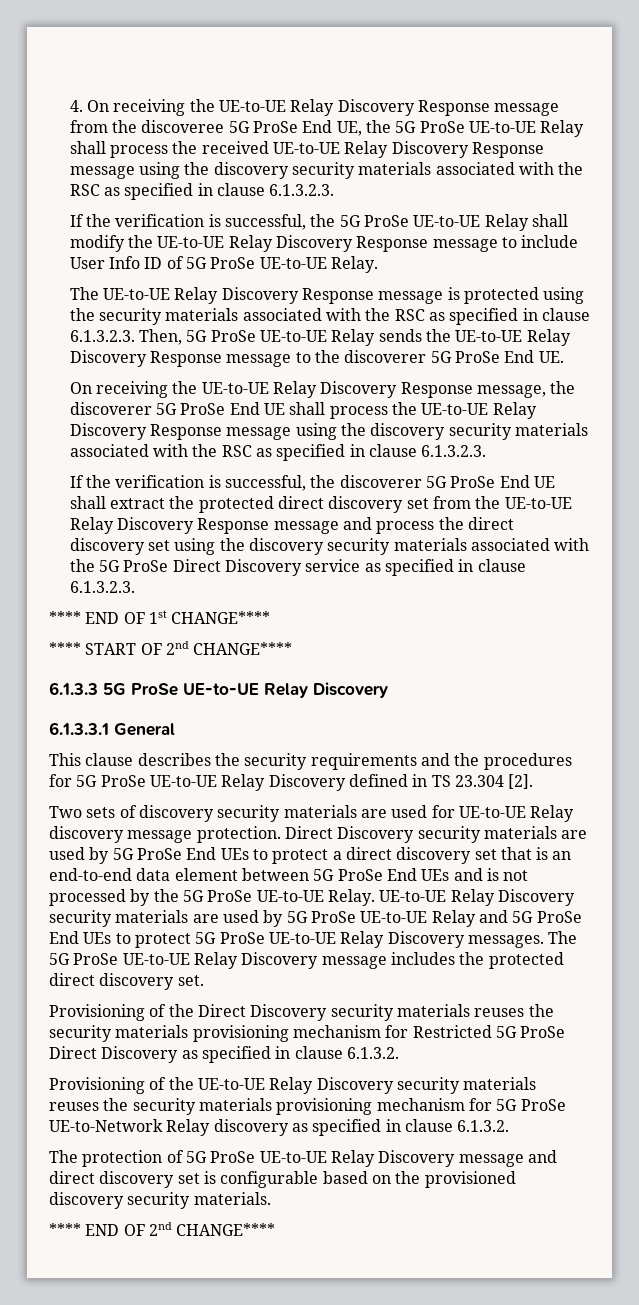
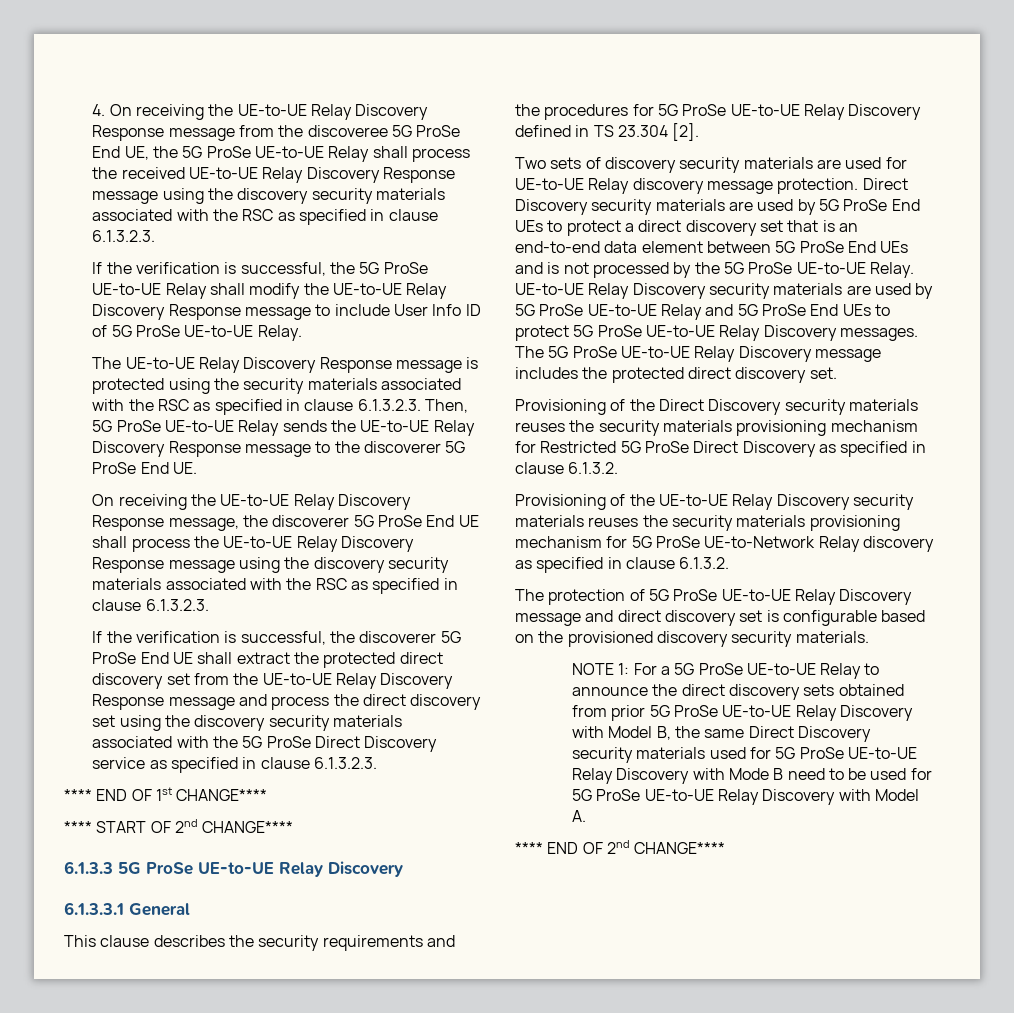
+ NOTE 1: For a 5G ProSe UE-to-UE Relay to announce the direct discovery sets obtained from prior 5G ProSe UE-to-UE Relay Discovery with Model B, the same Direct Discovery security materials used for 5G ProSe UE-to-UE Relay Discovery with Mode B need to be used for 5G ProSe UE-to-UE Relay Discovery with Model A.

